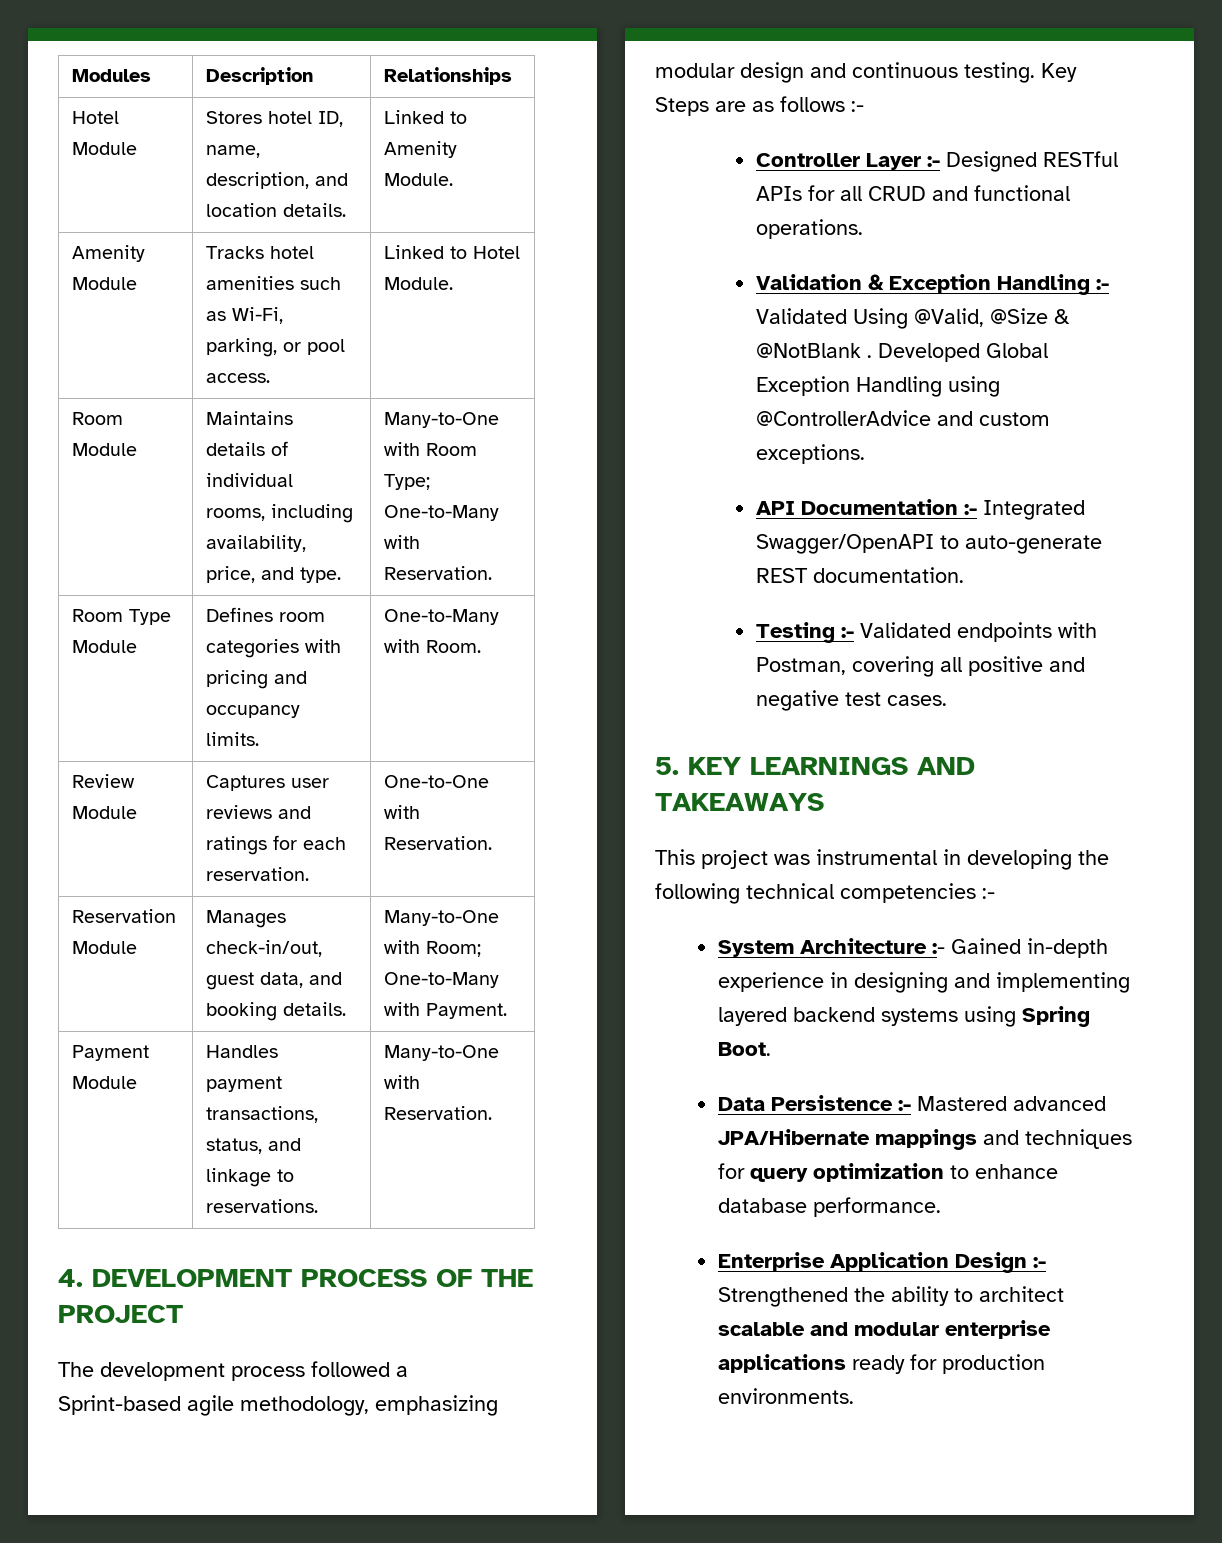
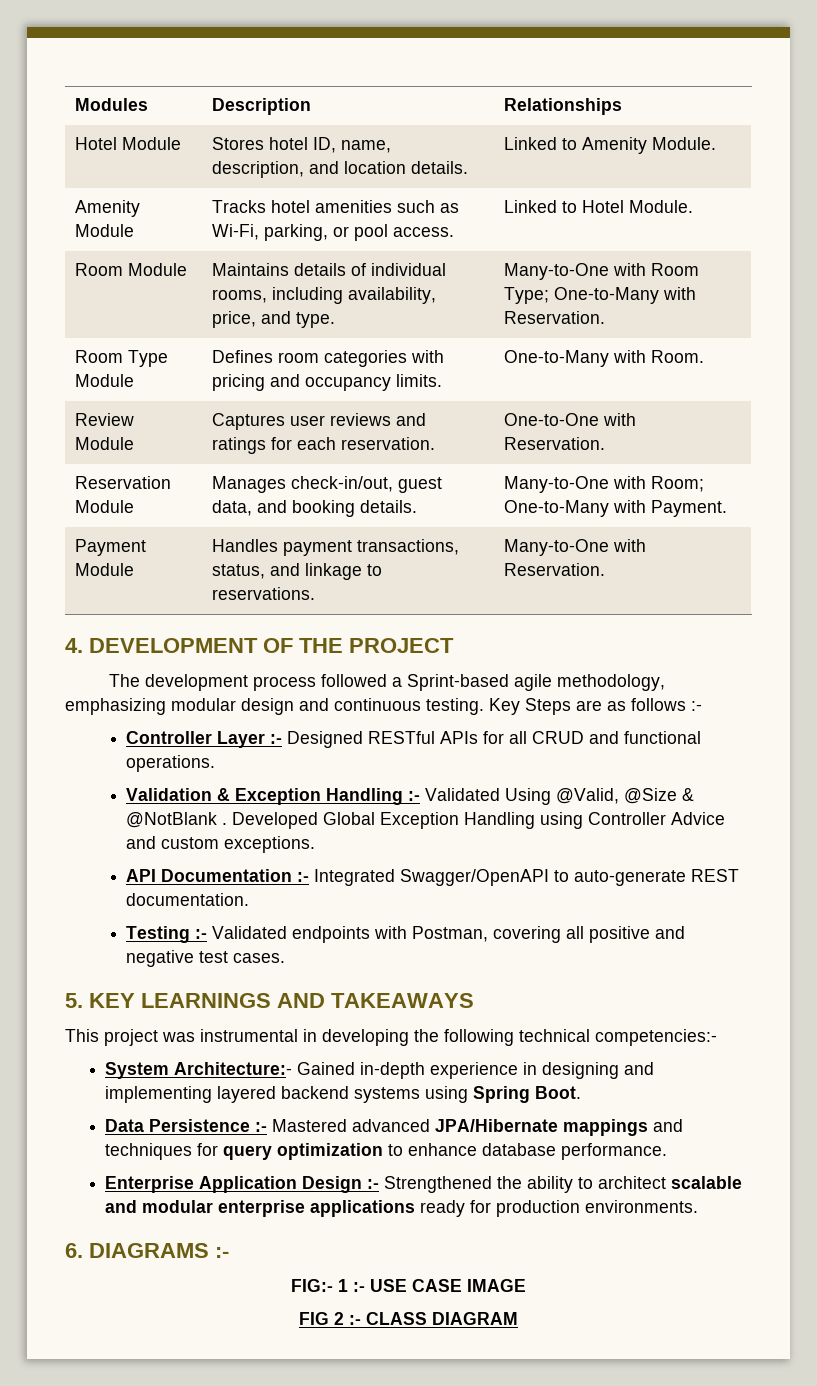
- 4. DEVELOPMENT PROCESS OF THE PROJECT
+ 4. DEVELOPMENT OF THE PROJECT
- Developed Global Exception Handling using @ControllerAdvice and custom exceptions.
+ Developed Global Exception Handling using Controller Advice and custom exceptions.
- This project was instrumental in developing the following technical competencies :-
+ This project was instrumental in developing the following technical competencies:-
- System Architecture :- Gained in-depth experience in designing and implementing layered backend systems using Spring Boot.
+ System Architecture:- Gained in-depth experience in designing and implementing layered backend systems using Spring Boot.
+ 6. DIAGRAMS :-
+ FIG:- 1 :- USE CASE IMAGE
+ FIG 2 :- CLASS DIAGRAM

